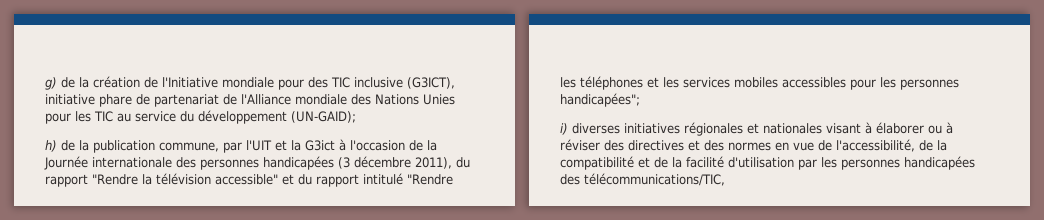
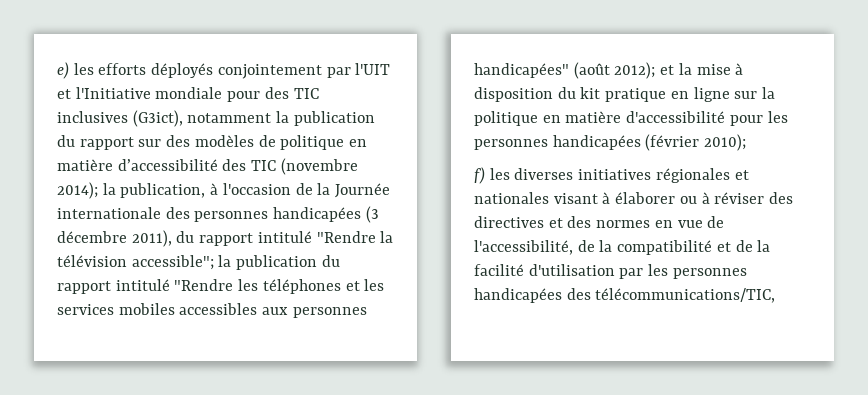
- g) de la création de l'Initiative mondiale pour des TIC inclusive (G3ICT), initiative phare de partenariat de l'Alliance mondiale des Nations Unies pour les TIC au service du développement (UN-GAID);
- h) de la publication commune, par l'UIT et la G3ict à l'occasion de la Journée internationale des personnes handicapées (3 décembre 2011), du rapport "Rendre la télévision accessible" et du rapport intitulé "Rendre les téléphones et les services mobiles accessibles pour les personnes handicapées";
- i) diverses initiatives régionales et nationales visant à élaborer ou à réviser des directives et des normes en vue de l'accessibilité, de la compatibilité et de la facilité d'utilisation par les personnes handicapées des télécommunications/TIC,
+ e) les efforts déployés conjointement par l'UIT et l'Initiative mondiale pour des TIC inclusives (G3ict), notamment la publication du rapport sur des modèles de politique en matière d’accessibilité des TIC (novembre 2014); la publication, à l'occasion de la Journée internationale des personnes handicapées (3 décembre 2011), du rapport intitulé "Rendre la télévision accessible"; la publication du rapport intitulé "Rendre les téléphones et les services mobiles accessibles aux personnes handicapées" (août 2012); et la mise à disposition du kit pratique en ligne sur la politique en matière d'accessibilité pour les personnes handicapées (février 2010);
+ f) les diverses initiatives régionales et nationales visant à élaborer ou à réviser des directives et des normes en vue de l'accessibilité, de la compatibilité et de la facilité d'utilisation par les personnes handicapées des télécommunications/TIC,

